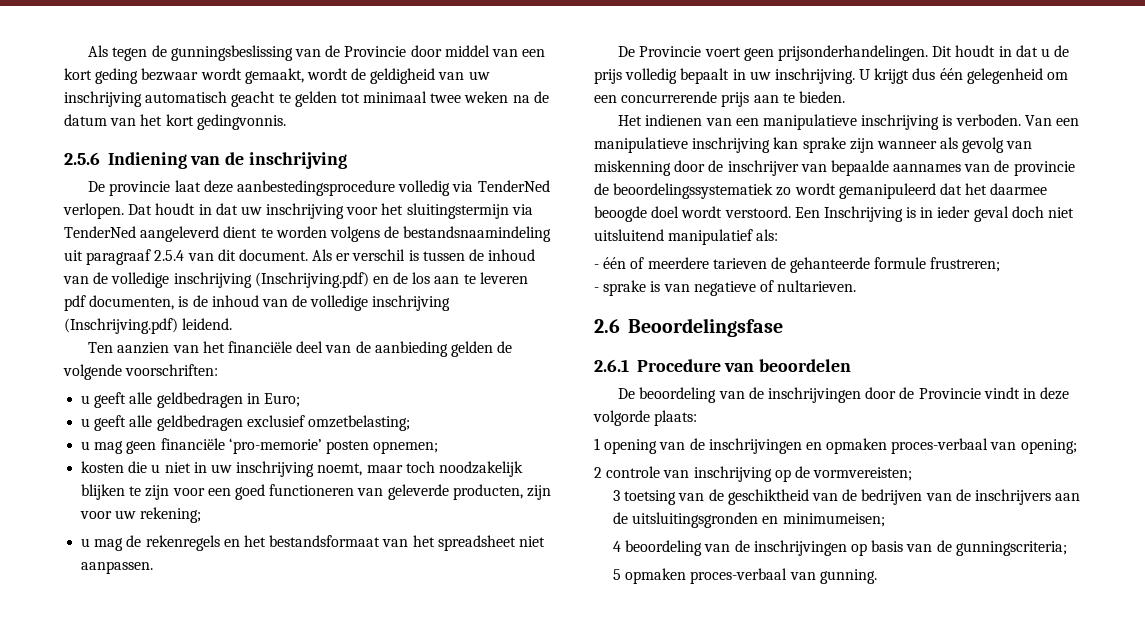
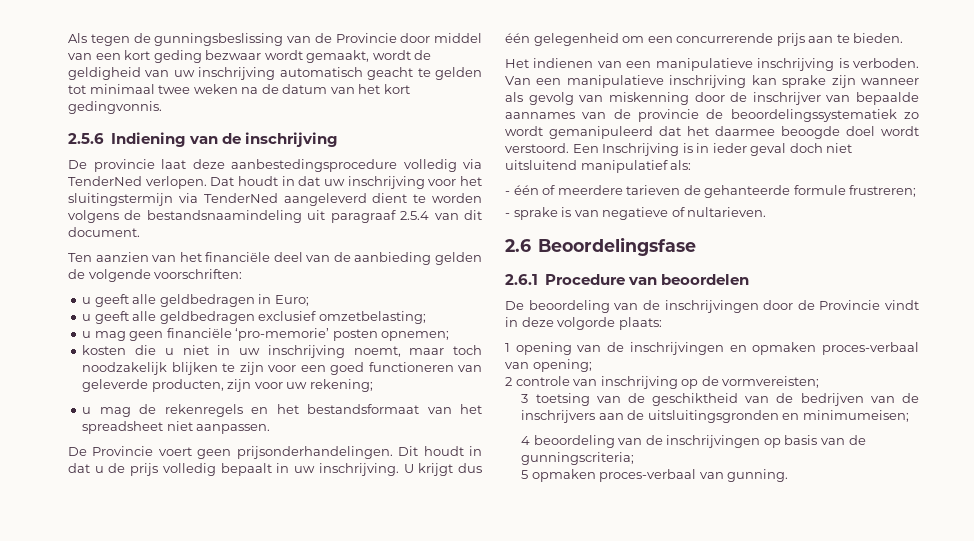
- Als er verschil is tussen de inhoud van de volledige inschrijving (Inschrijving.pdf) en de los aan te leveren pdf documenten, is de inhoud van de volledige inschrijving (Inschrijving.pdf) leidend.

